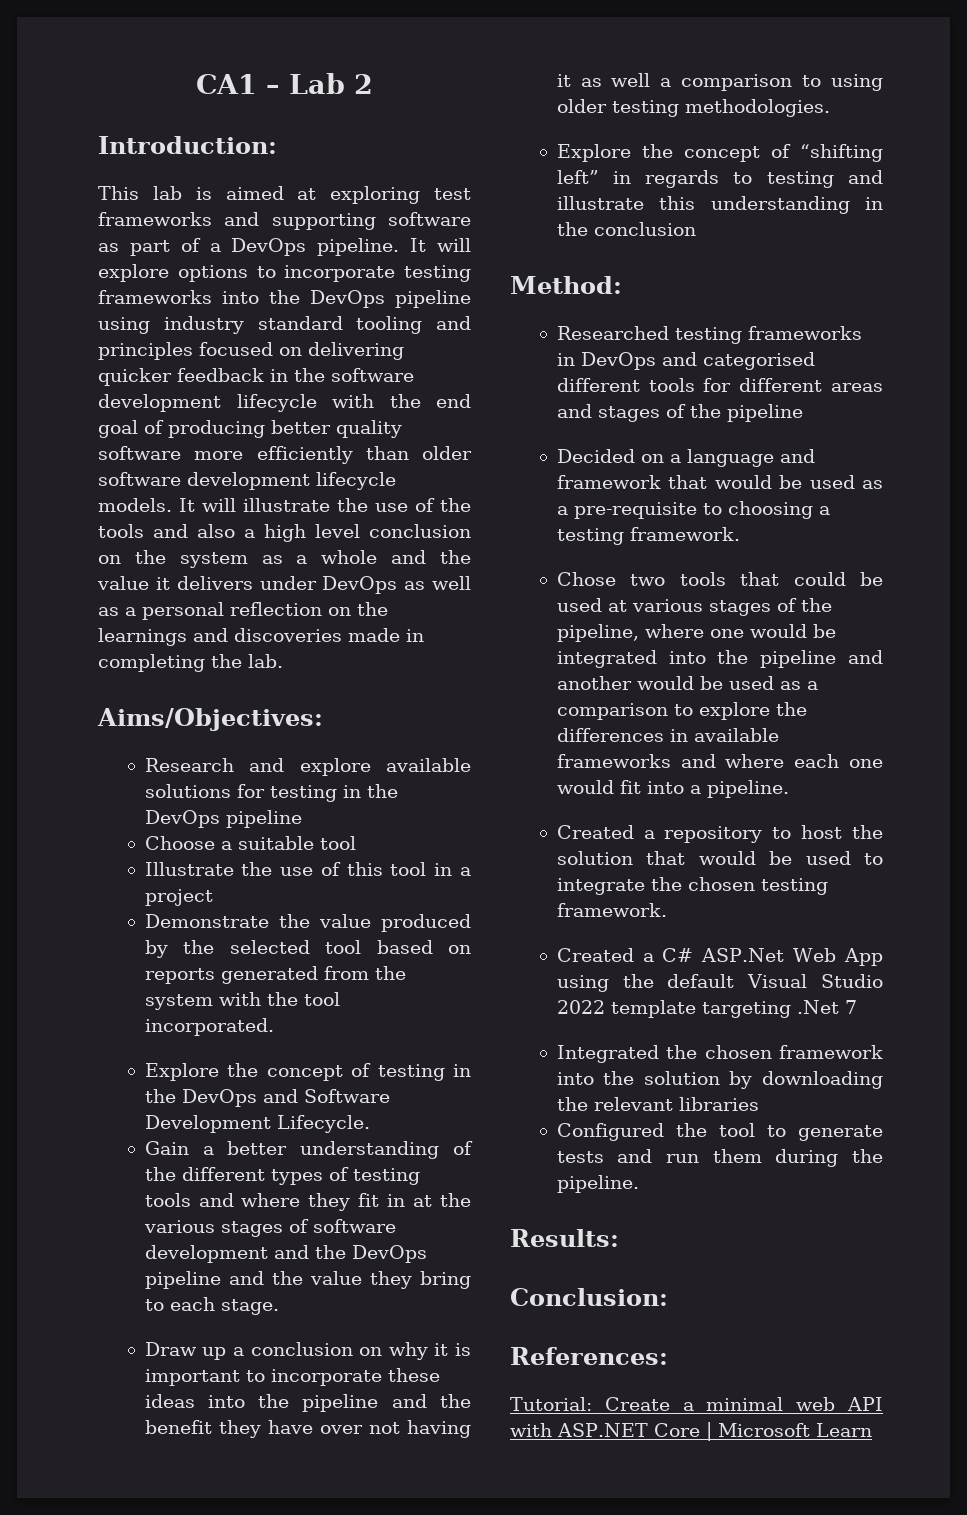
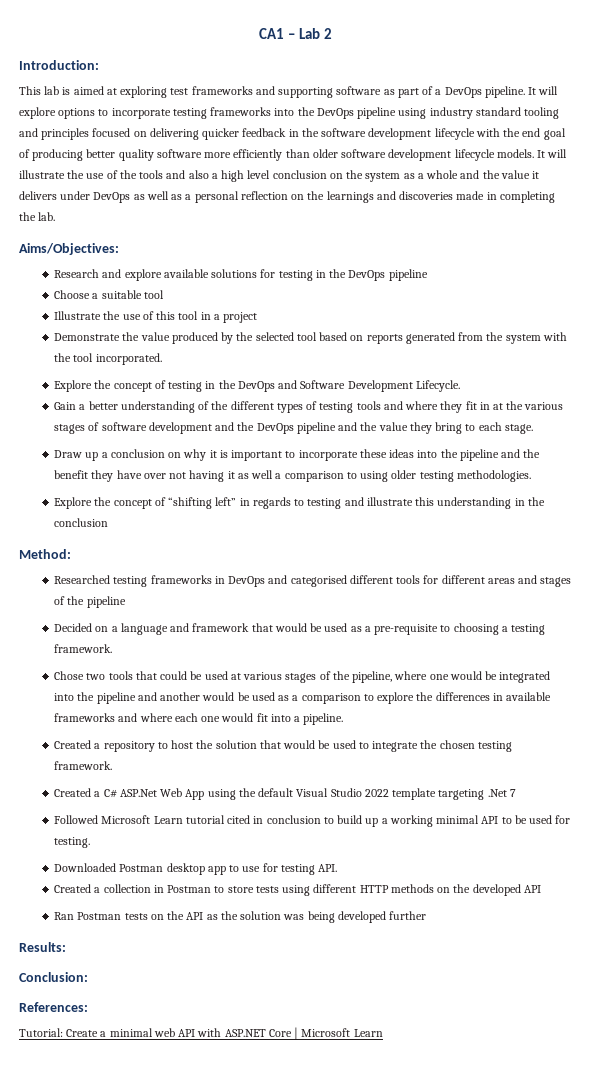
- Integrated the chosen framework into the solution by downloading the relevant libraries
- Configured the tool to generate tests and run them during the pipeline.
+ Followed Microsoft Learn tutorial cited in conclusion to build up a working minimal API to be used for testing.
+ Downloaded Postman desktop app to use for testing API.
+ Created a collection in Postman to store tests using different HTTP methods on the developed API
+ Ran Postman tests on the API as the solution was being developed further

